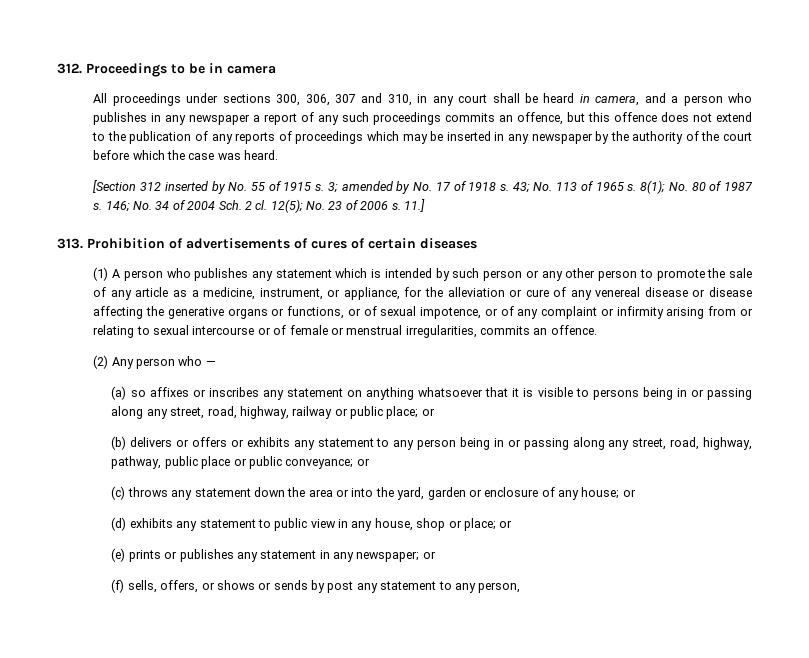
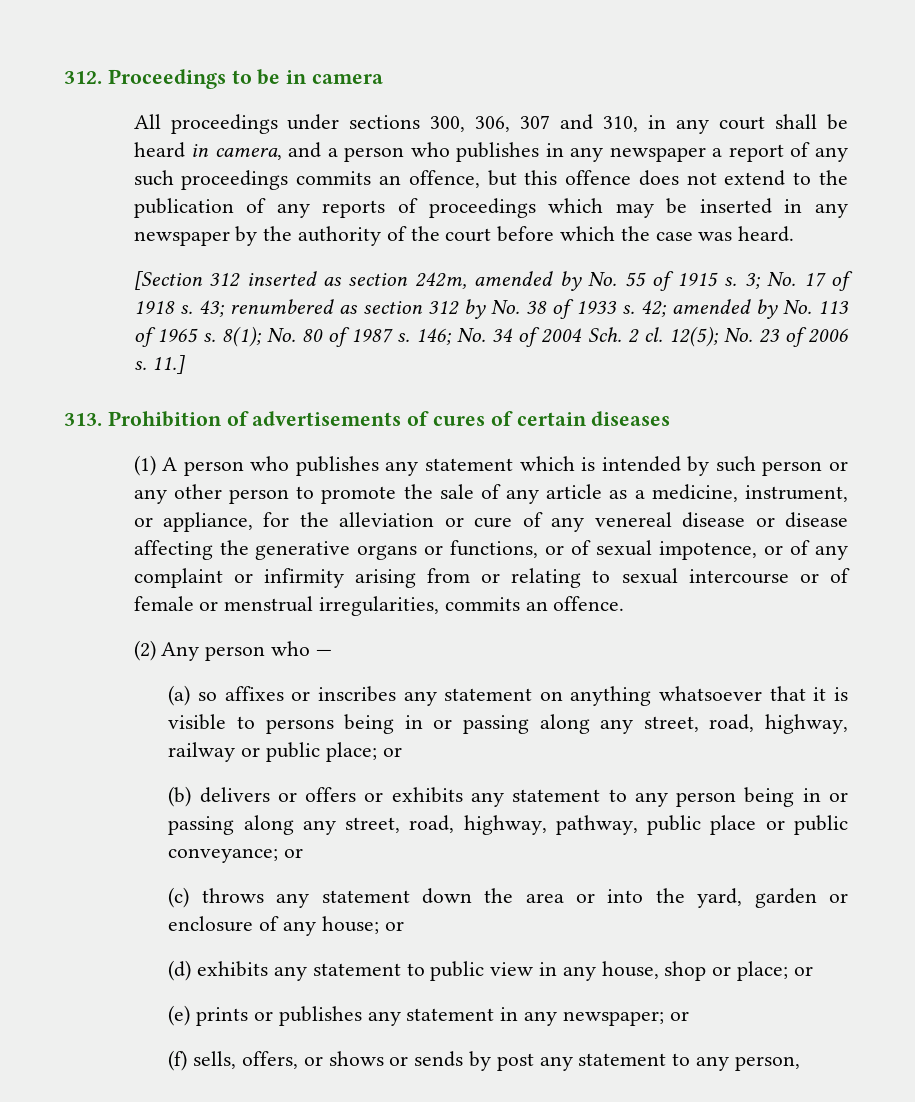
- [Section 312 inserted by No. 55 of 1915 s.
+ [Section 312 inserted as section 242m, amended by No. 55 of 1915 s.
- 3; amended by No. 17 of 1918 s.
+ 3; No. 17 of 1918 s.
- 43; No. 113 of 1965 s.
+ 43; renumbered as section 312 by No. 38 of 1933 s. 42; amended by No. 113 of 1965 s.

